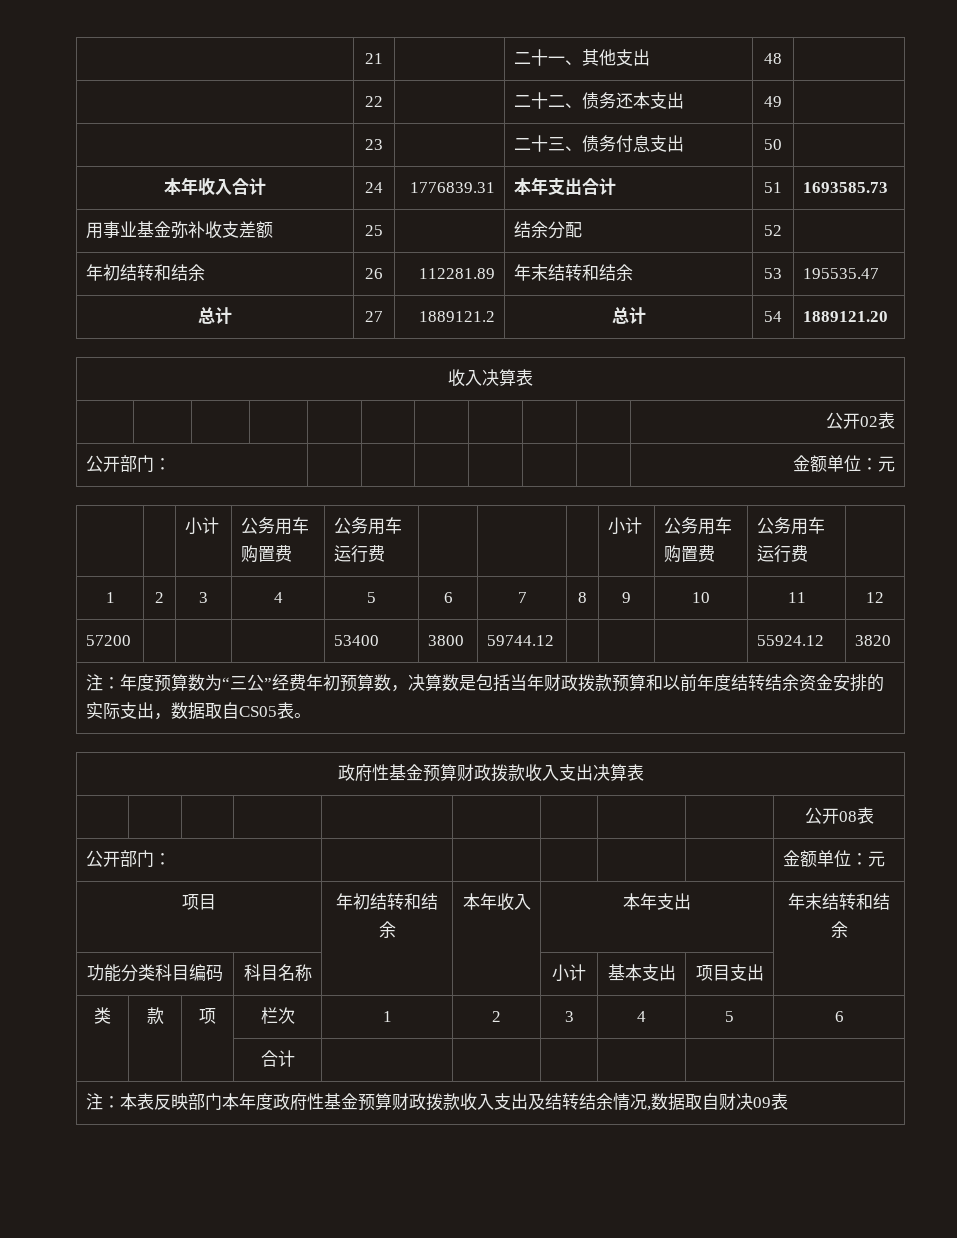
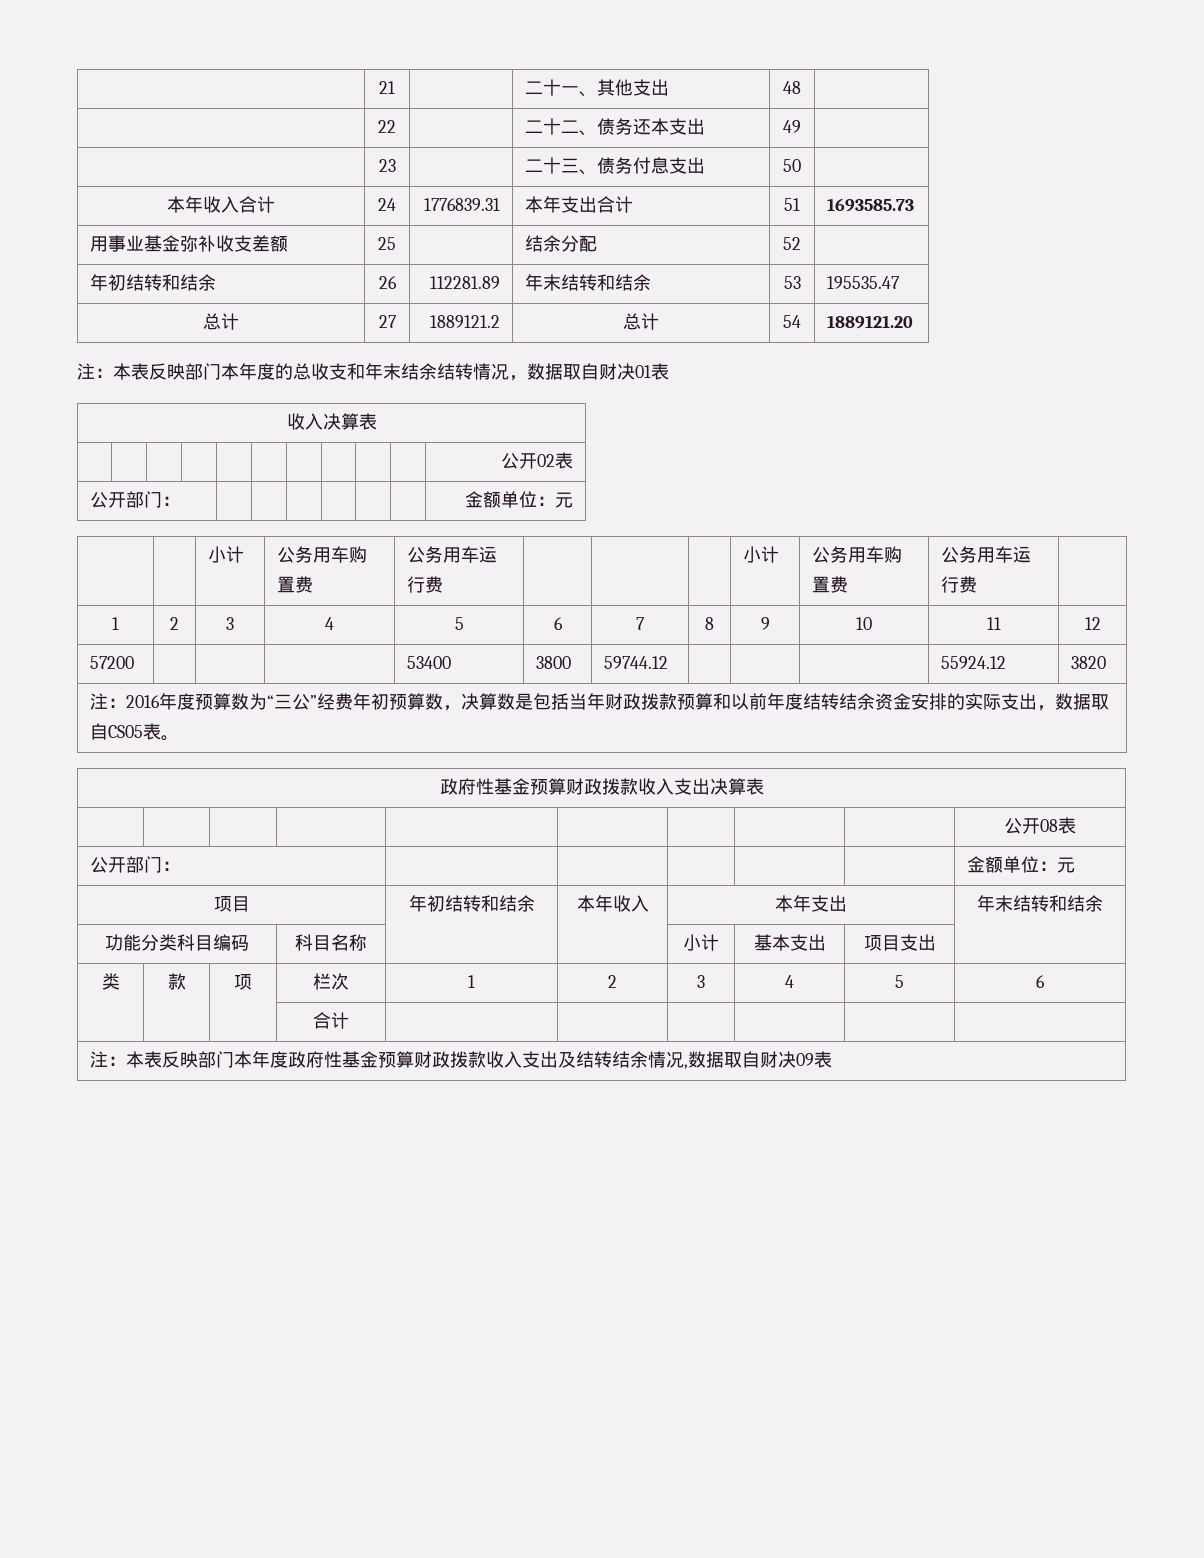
+ 注：本表反映部门本年度的总收支和年末结余结转情况，数据取自财决01表
- 注：年度预算数为“三公”经费年初预算数，决算数是包括当年财政拨款预算和以前年度结转结余资金安排的实际支出，数据取自CS05表。
+ 注：2016年度预算数为“三公”经费年初预算数，决算数是包括当年财政拨款预算和以前年度结转结余资金安排的实际支出，数据取自CS05表。

